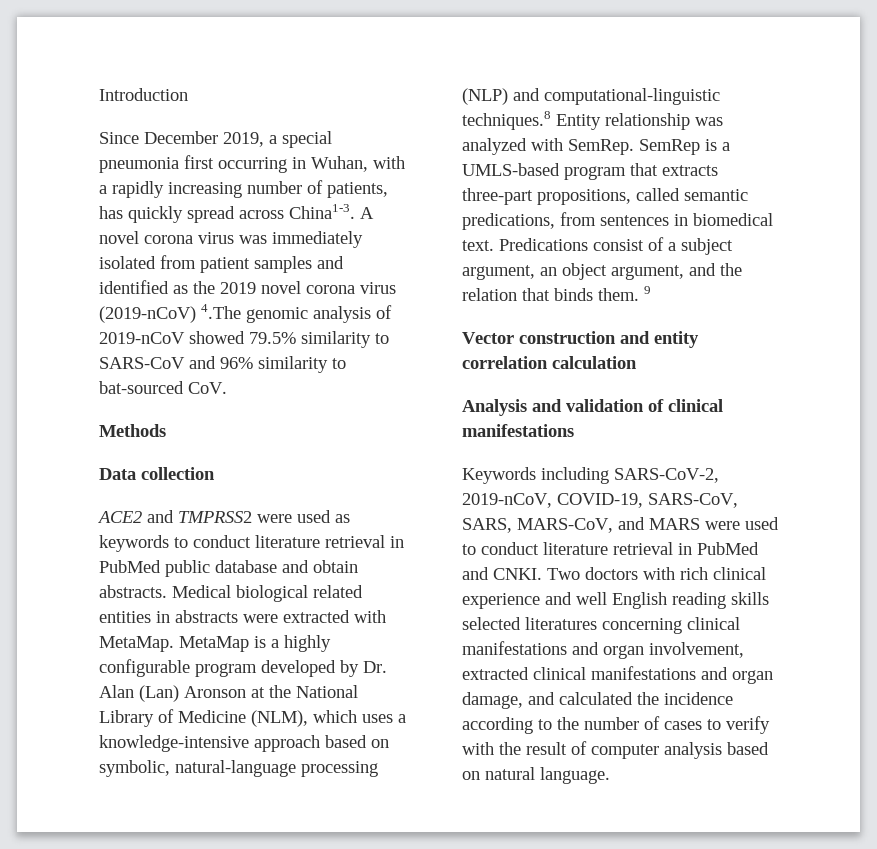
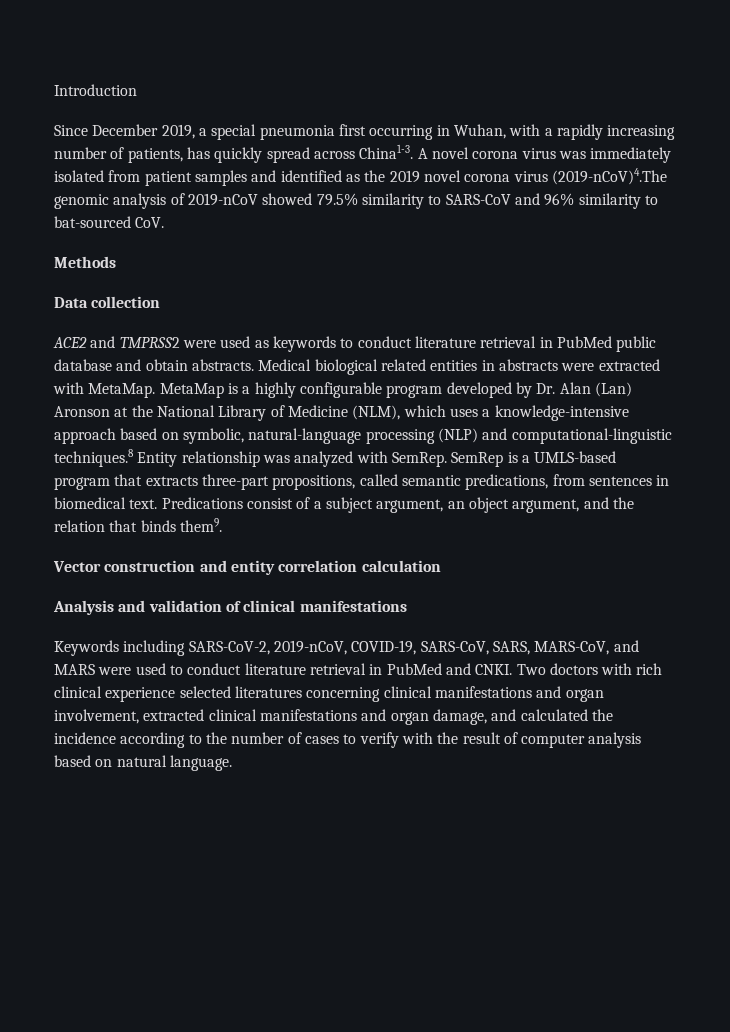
- A novel corona virus was immediately isolated from patient samples and identified as the 2019 novel corona virus (2019-nCoV) 4.The genomic analysis of 2019-nCoV showed 79.5% similarity to SARS-CoV and 96% similarity to bat-sourced CoV.
+ A novel corona virus was immediately isolated from patient samples and identified as the 2019 novel corona virus (2019-nCoV)4.The genomic analysis of 2019-nCoV showed 79.5% similarity to SARS-CoV and 96% similarity to bat-sourced CoV.
- Predications consist of a subject argument, an object argument, and the relation that binds them. 9
+ Predications consist of a subject argument, an object argument, and the relation that binds them9.
- Two doctors with rich clinical experience and well English reading skills selected literatures concerning clinical manifestations and organ involvement, extracted clinical manifestations and organ damage, and calculated the incidence according to the number of cases to verify with the result of computer analysis based on natural language.
+ Two doctors with rich clinical experience selected literatures concerning clinical manifestations and organ involvement, extracted clinical manifestations and organ damage, and calculated the incidence according to the number of cases to verify with the result of computer analysis based on natural language.

